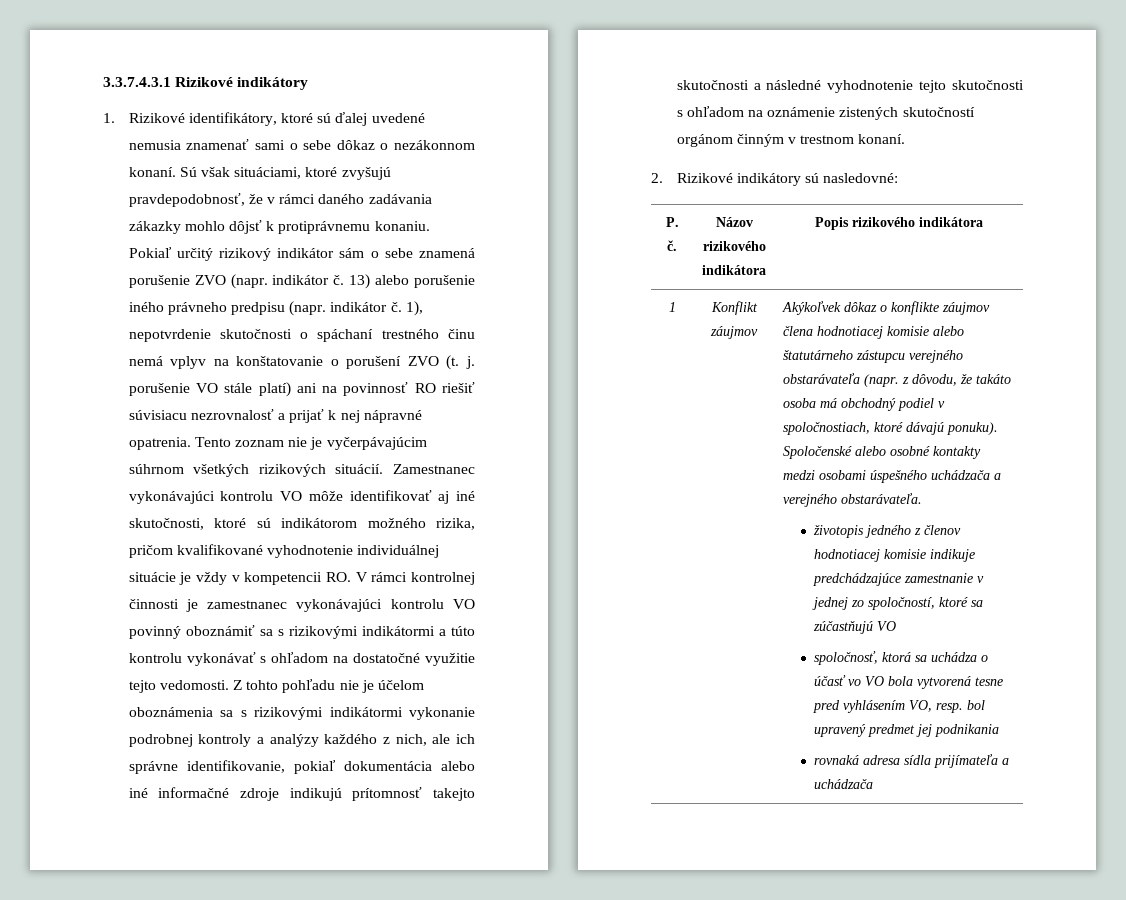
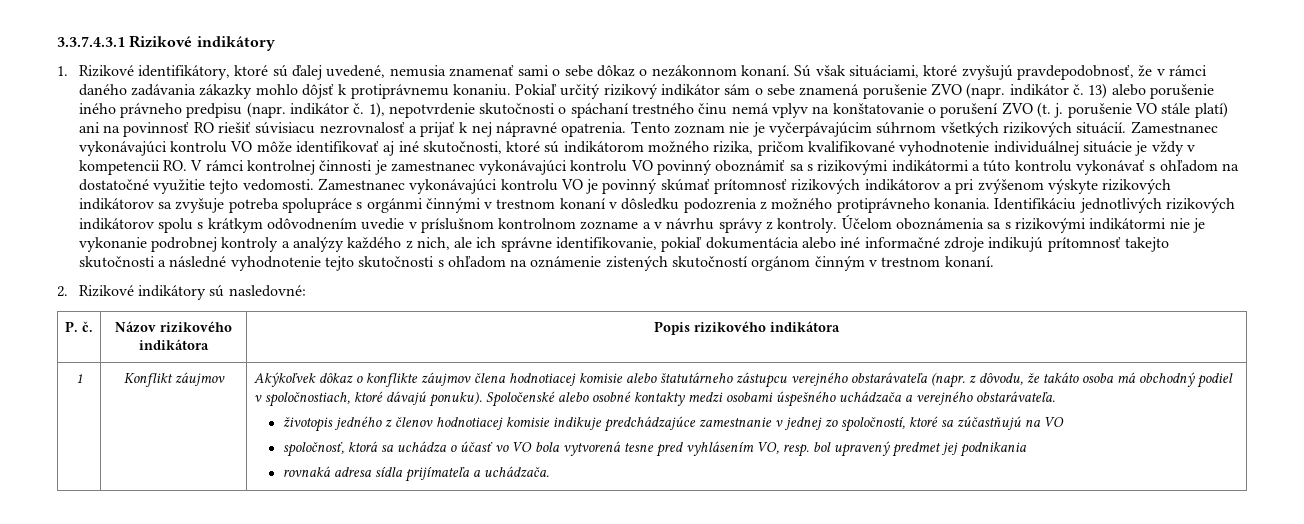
- 1. Rizikové identifikátory, ktoré sú ďalej uvedené nemusia znamenať sami o sebe dôkaz o nezákonnom konaní.
+ 1. Rizikové identifikátory, ktoré sú ďalej uvedené, nemusia znamenať sami o sebe dôkaz o nezákonnom konaní.
- Z tohto pohľadu nie je účelom oboznámenia sa s rizikovými indikátormi vykonanie podrobnej kontroly a analýzy každého z nich, ale ich správne identifikovanie, pokiaľ dokumentácia alebo iné informačné zdroje indikujú prítomnosť takejto skutočnosti a následné vyhodnotenie tejto skutočnosti s ohľadom na oznámenie zistených skutočností orgánom činným v trestnom konaní.
+ Zamestnanec vykonávajúci kontrolu VO je povinný skúmať prítomnosť rizikových indikátorov a pri zvýšenom výskyte rizikových indikátorov sa zvyšuje potreba spolupráce s orgánmi činnými v trestnom konaní v dôsledku podozrenia z možného protiprávneho konania. Identifikáciu jednotlivých rizikových indikátorov spolu s krátkym odôvodnením uvedie v príslušnom kontrolnom zozname a v návrhu správy z kontroly. Účelom oboznámenia sa s rizikovými indikátormi nie je vykonanie podrobnej kontroly a analýzy každého z nich, ale ich správne identifikovanie, pokiaľ dokumentácia alebo iné informačné zdroje indikujú prítomnosť takejto skutočnosti a následné vyhodnotenie tejto skutočnosti s ohľadom na oznámenie zistených skutočností orgánom činným v trestnom konaní.
- životopis jedného z členov hodnotiacej komisie indikuje predchádzajúce zamestnanie v jednej zo spoločností, ktoré sa zúčastňujú VO
+ životopis jedného z členov hodnotiacej komisie indikuje predchádzajúce zamestnanie v jednej zo spoločností, ktoré sa zúčastňujú na VO
- rovnaká adresa sídla prijímateľa a uchádzača
+ rovnaká adresa sídla prijímateľa a uchádzača.

